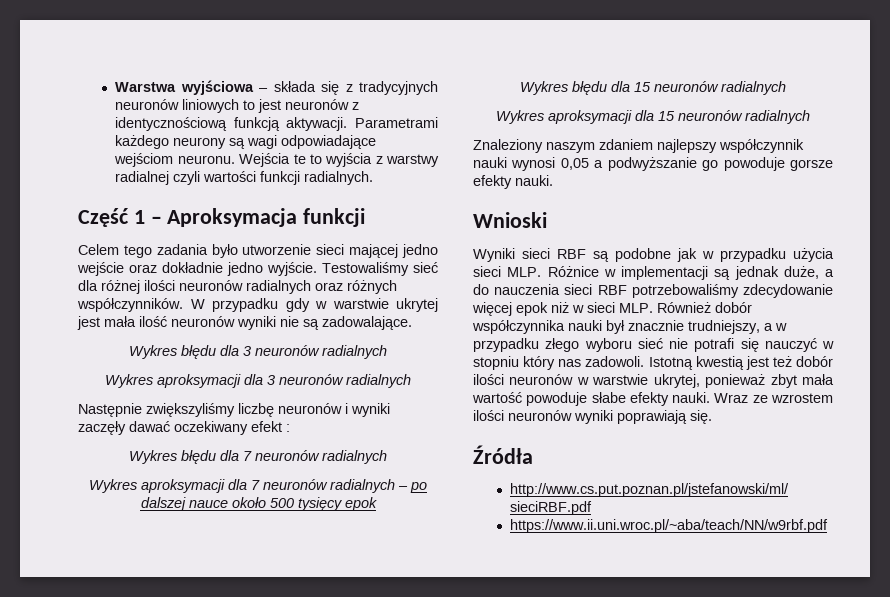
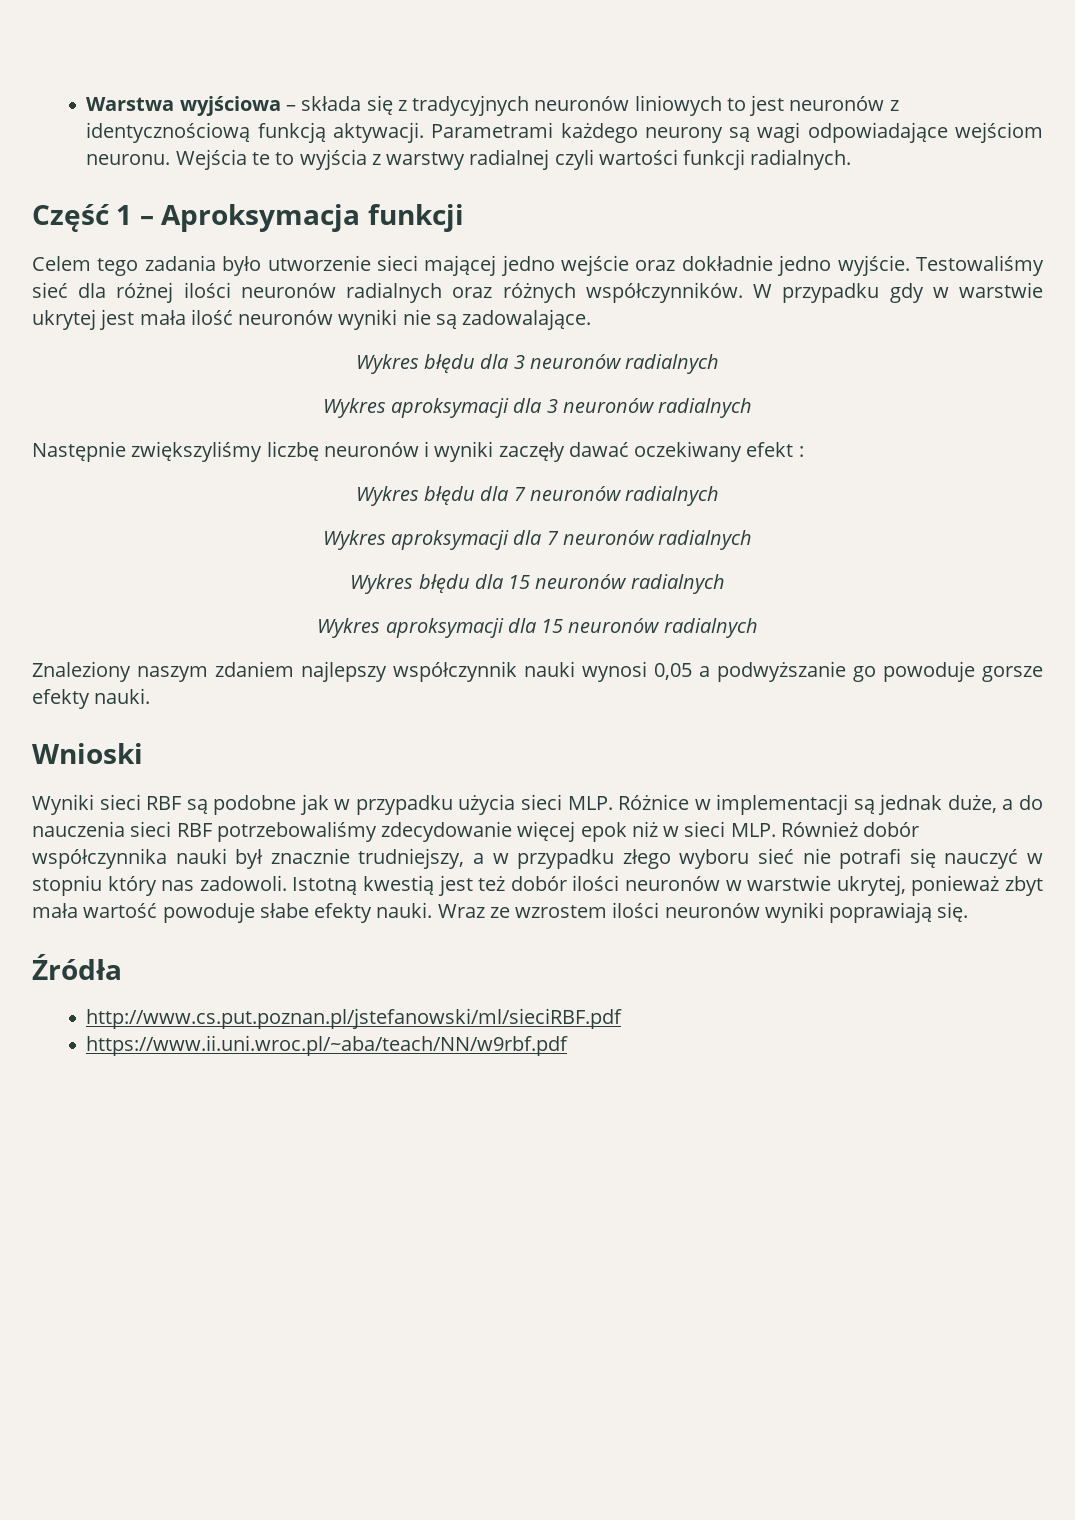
- Wykres aproksymacji dla 7 neuronów radialnych – po dalszej nauce około 500 tysięcy epok
+ Wykres aproksymacji dla 7 neuronów radialnych

